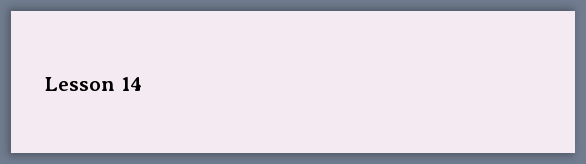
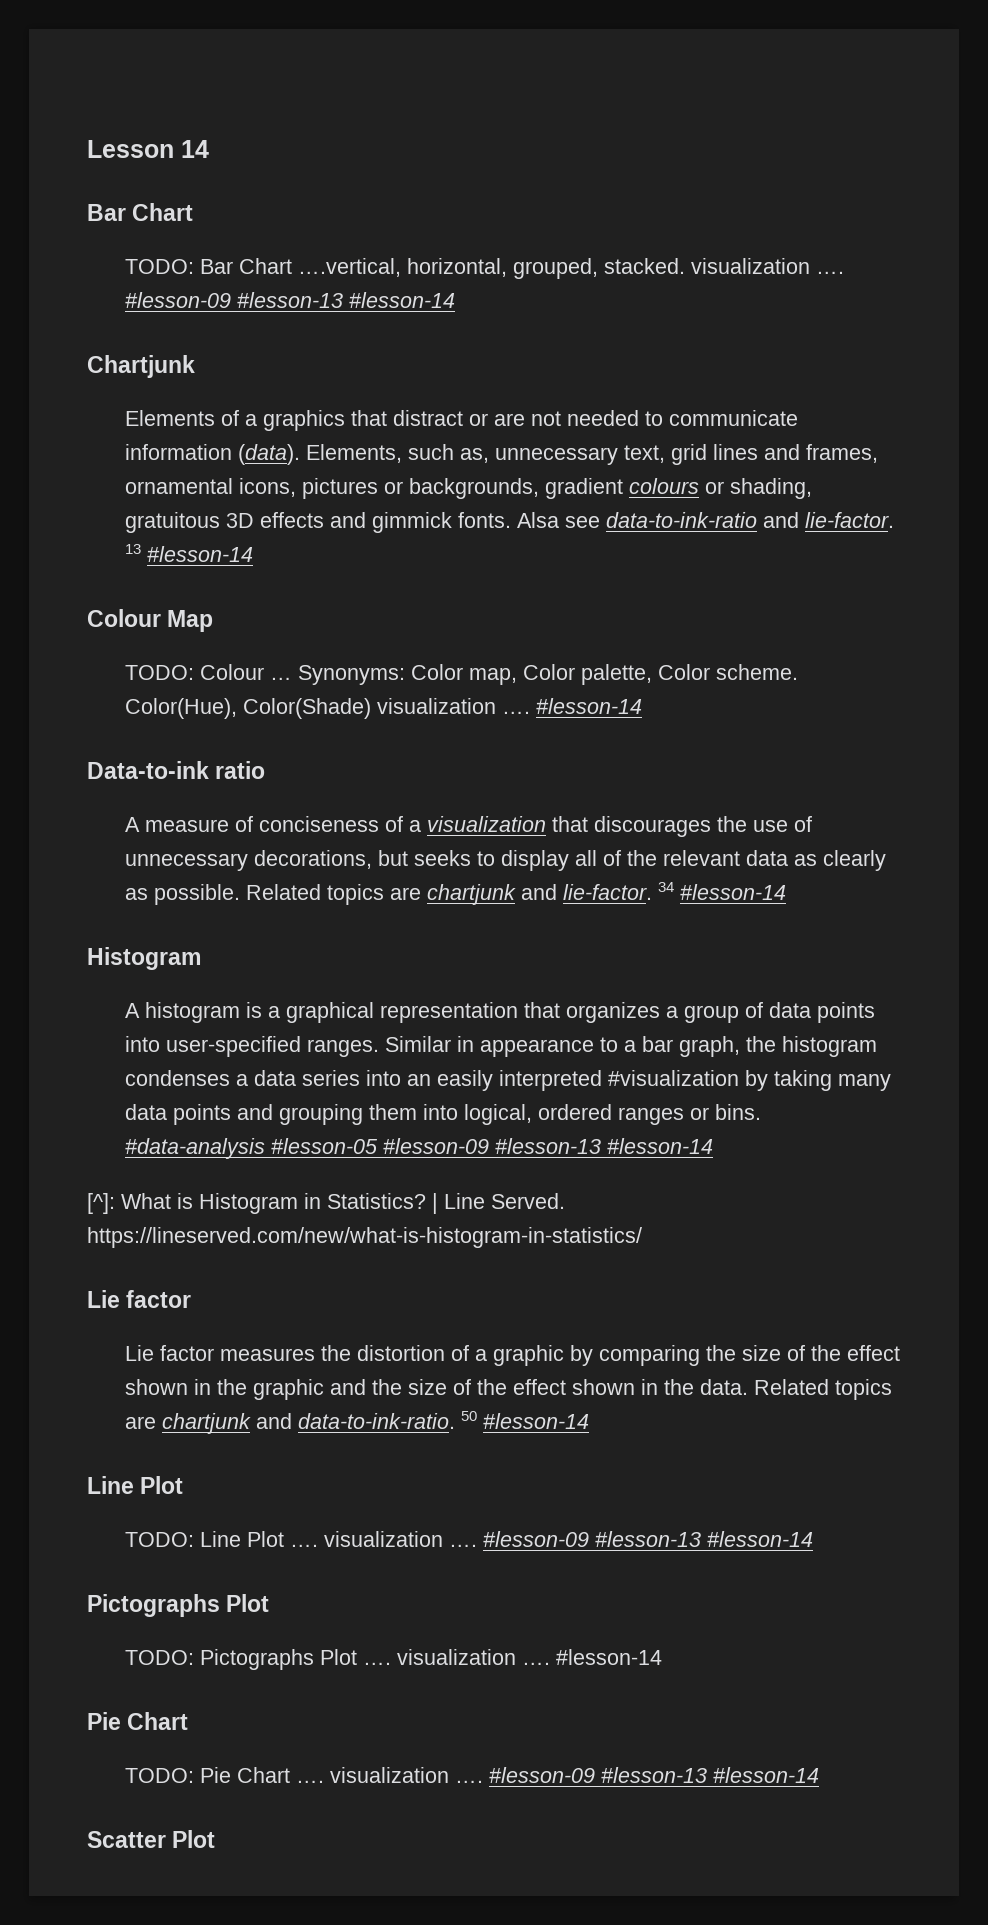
  Lesson 14
+ Bar Chart
+ TODO: Bar Chart ….vertical, horizontal, grouped, stacked. visualization …. #lesson-09 #lesson-13 #lesson-14
+ Chartjunk
+ Elements of a graphics that distract or are not needed to communicate information (data). Elements, such as, unnecessary text, grid lines and frames, ornamental icons, pictures or backgrounds, gradient colours or shading, gratuitous 3D effects and gimmick fonts. Alsa see data-to-ink-ratio and lie-factor. 13 #lesson-14
+ Colour Map
+ TODO: Colour … Synonyms: Color map, Color palette, Color scheme. Color(Hue), Color(Shade) visualization …. #lesson-14
+ Data-to-ink ratio
+ A measure of conciseness of a visualization that discourages the use of unnecessary decorations, but seeks to display all of the relevant data as clearly as possible. Related topics are chartjunk and lie-factor. 34 #lesson-14
+ Histogram
+ A histogram is a graphical representation that organizes a group of data points into user-specified ranges. Similar in appearance to a bar graph, the histogram condenses a data series into an easily interpreted #visualization by taking many data points and grouping them into logical, ordered ranges or bins. #data-analysis #lesson-05 #lesson-09 #lesson-13 #lesson-14
+ [^]: What is Histogram in Statistics? | Line Served. https://lineserved.com/new/what-is-histogram-in-statistics/
+ Lie factor
+ Lie factor measures the distortion of a graphic by comparing the size of the effect shown in the graphic and the size of the effect shown in the data. Related topics are chartjunk and data-to-ink-ratio. 50 #lesson-14
+ Line Plot
+ TODO: Line Plot …. visualization …. #lesson-09 #lesson-13 #lesson-14
+ Pictographs Plot
+ TODO: Pictographs Plot …. visualization …. #lesson-14
+ Pie Chart
+ TODO: Pie Chart …. visualization …. #lesson-09 #lesson-13 #lesson-14
+ Scatter Plot

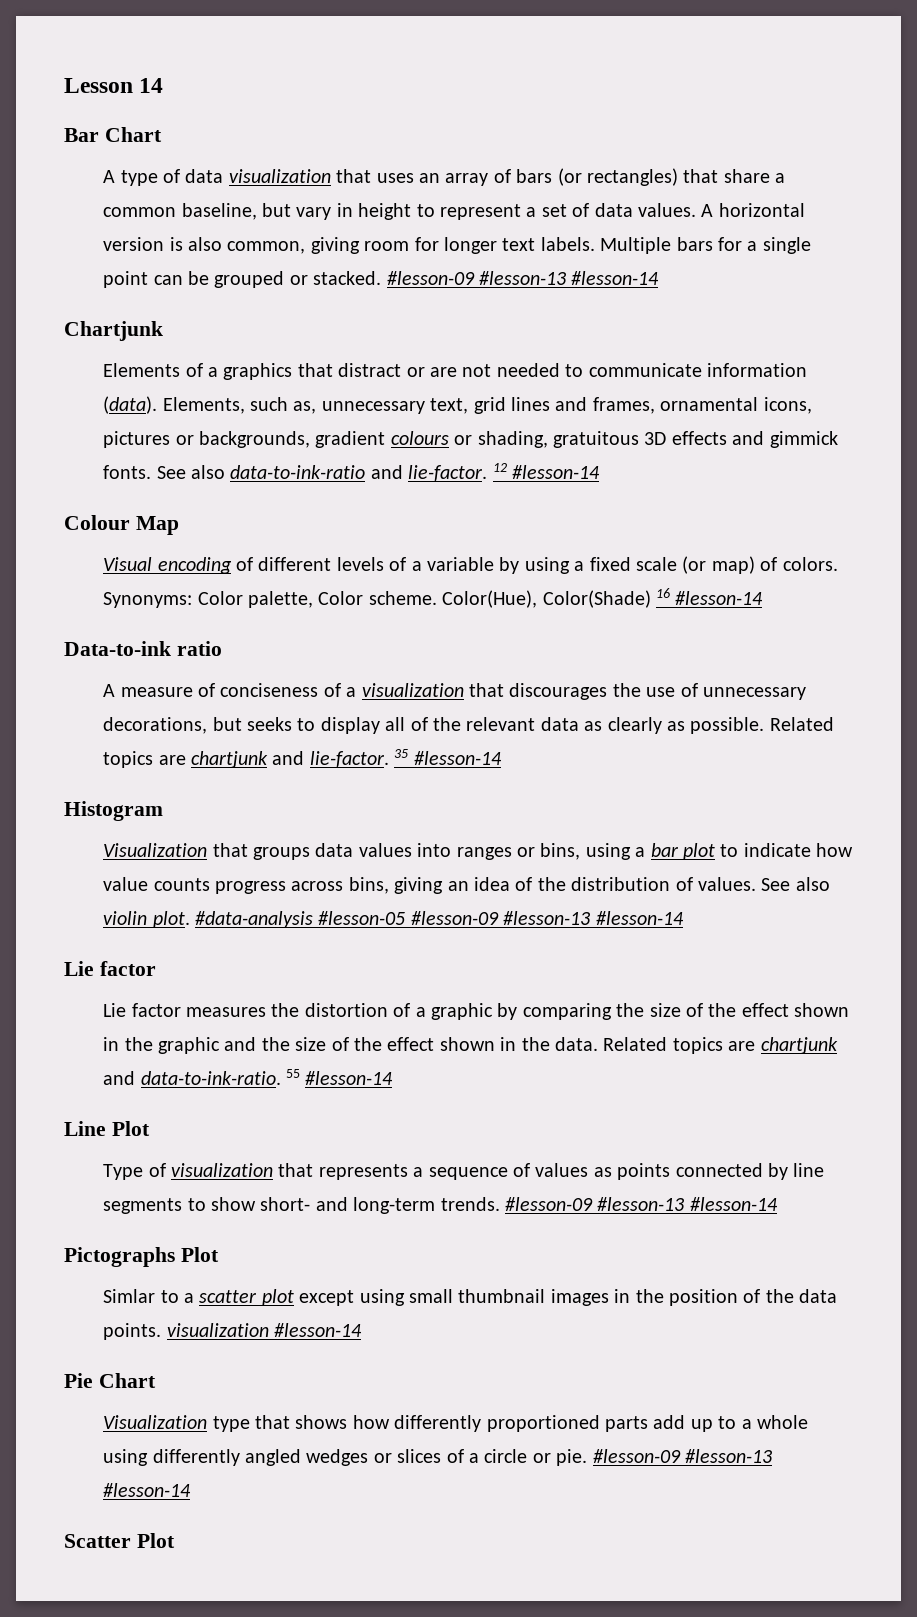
- TODO: Bar Chart ….vertical, horizontal, grouped, stacked. visualization ….
+ A type of data visualization that uses an array of bars (or rectangles) that share a common baseline, but vary in height to represent a set of data values. A horizontal version is also common, giving room for longer text labels. Multiple bars for a single point can be grouped or stacked.
- Alsa see data-to-ink-ratio and lie-factor.
+ See also data-to-ink-ratio and lie-factor.
- 13 #lesson-14
+ 12 #lesson-14
- TODO: Colour … Synonyms: Color map, Color palette, Color scheme.
+ Visual encoding of different levels of a variable by using a fixed scale (or map) of colors. Synonyms: Color palette, Color scheme.
- Color(Hue), Color(Shade) visualization …. #lesson-14
+ Color(Hue), Color(Shade) 16 #lesson-14
- 34 #lesson-14
+ 35 #lesson-14
- A histogram is a graphical representation that organizes a group of data points into user-specified ranges. Similar in appearance to a bar graph, the histogram condenses a data series into an easily interpreted #visualization by taking many data points and grouping them into logical, ordered ranges or bins.
+ Visualization that groups data values into ranges or bins, using a bar plot to indicate how value counts progress across bins, giving an idea of the distribution of values. See also violin plot.
- [^]: What is Histogram in Statistics? | Line Served. https://lineserved.com/new/what-is-histogram-in-statistics/
- 50 #lesson-14
+ 55 #lesson-14
- TODO: Line Plot …. visualization ….
+ Type of visualization that represents a sequence of values as points connected by line segments to show short- and long-term trends.
- TODO: Pictographs Plot …. visualization …. #lesson-14
+ Simlar to a scatter plot except using small thumbnail images in the position of the data points. visualization #lesson-14
  Pie Chart
- TODO: Pie Chart …. visualization ….
+ Visualization type that shows how differently proportioned parts add up to a whole using differently angled wedges or slices of a circle or pie.

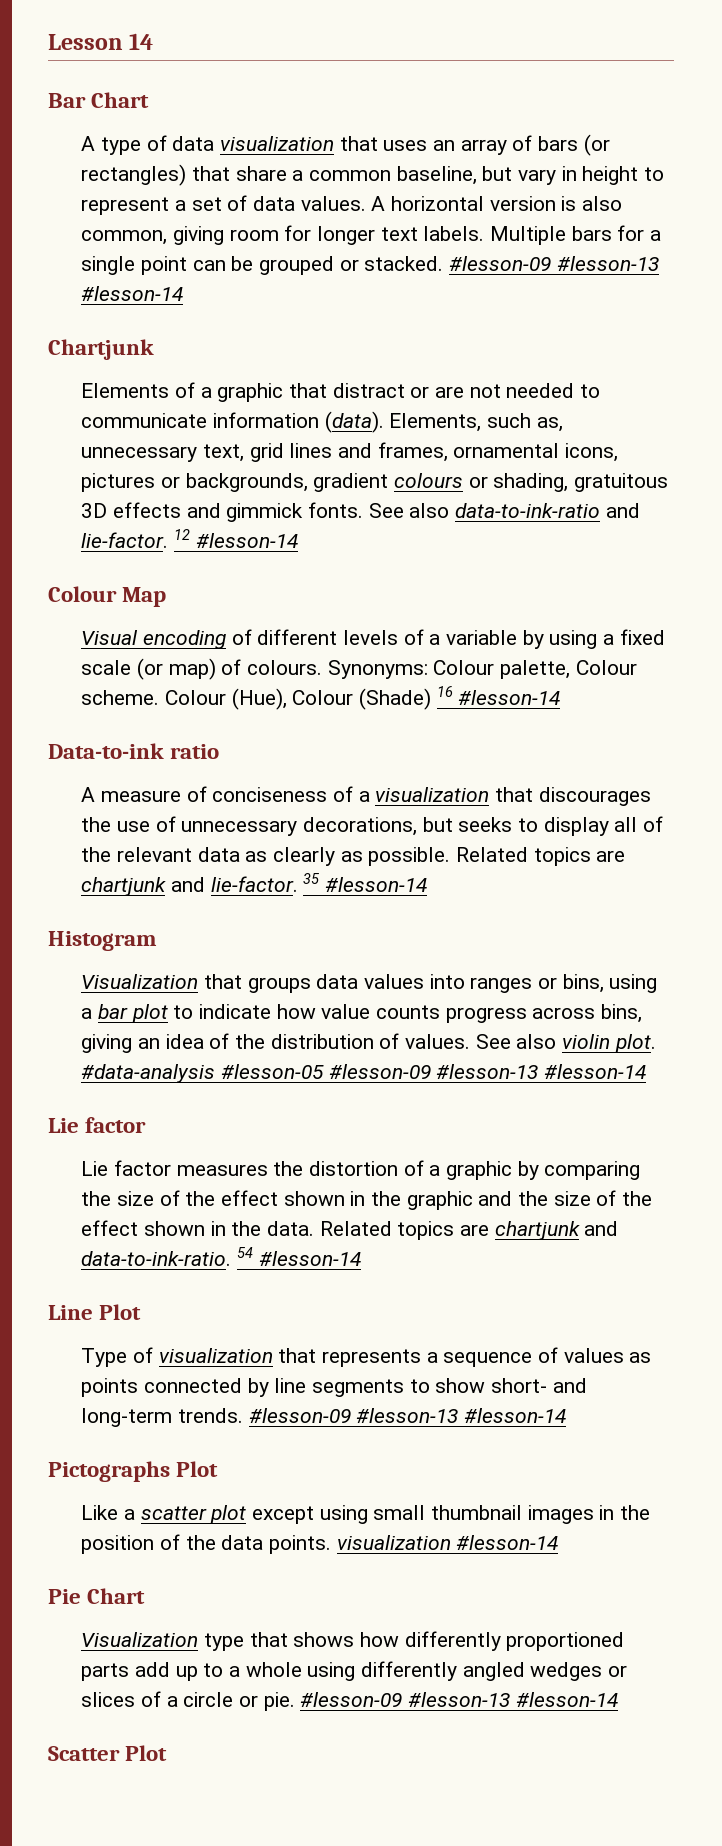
- Elements of a graphics that distract or are not needed to communicate information (data).
+ Elements of a graphic that distract or are not needed to communicate information (data).
- Visual encoding of different levels of a variable by using a fixed scale (or map) of colors. Synonyms: Color palette, Color scheme. Color(Hue), Color(Shade) 16 #lesson-14
+ Visual encoding of different levels of a variable by using a fixed scale (or map) of colours. Synonyms: Colour palette, Colour scheme. Colour (Hue), Colour (Shade) 16 #lesson-14
- 55 #lesson-14
+ 54 #lesson-14
- Simlar to a scatter plot except using small thumbnail images in the position of the data points. visualization #lesson-14
+ Like a scatter plot except using small thumbnail images in the position of the data points. visualization #lesson-14

